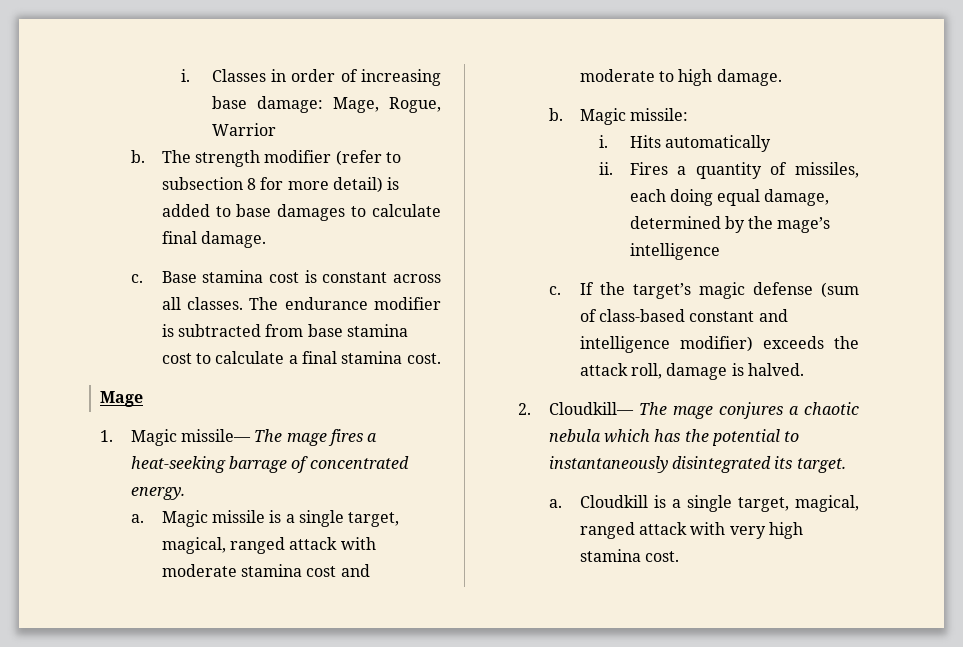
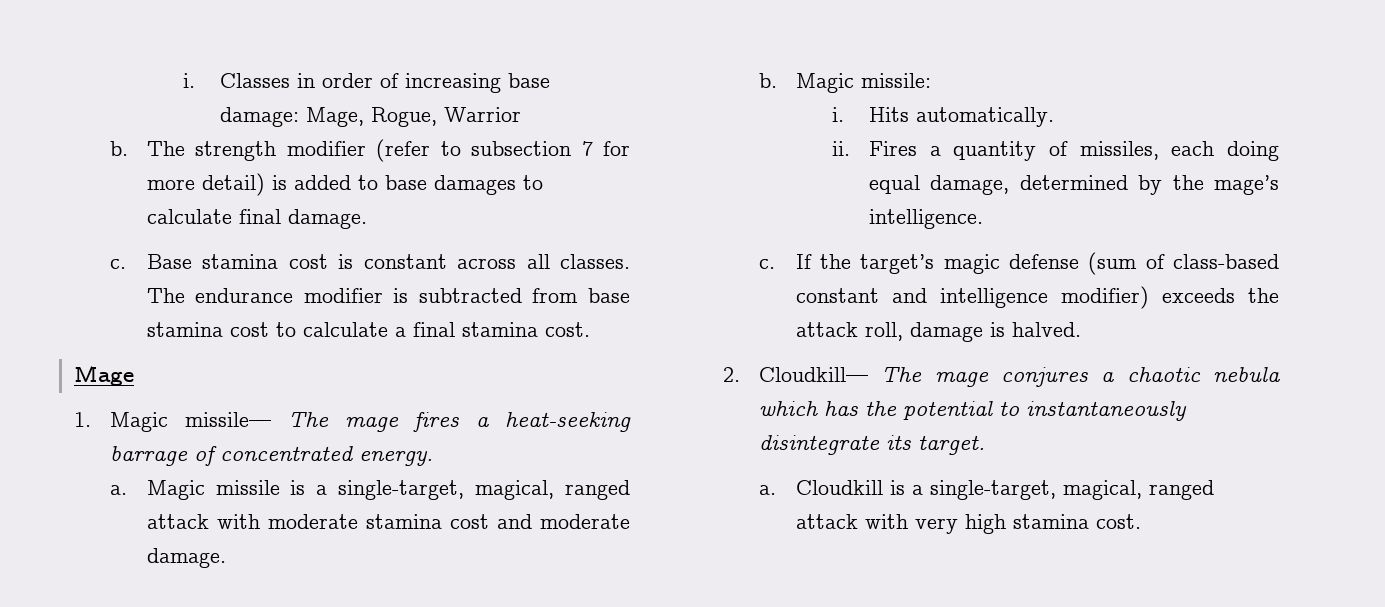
- The strength modifier (refer to subsection 8 for more detail) is added to base damages to calculate final damage.
+ The strength modifier (refer to subsection 7 for more detail) is added to base damages to calculate final damage.
- Magic missile is a single target, magical, ranged attack with moderate stamina cost and moderate to high damage.
+ Magic missile is a single-target, magical, ranged attack with moderate stamina cost and moderate damage.
- Hits automatically
+ Hits automatically.
- Fires a quantity of missiles, each doing equal damage, determined by the mage’s intelligence
+ Fires a quantity of missiles, each doing equal damage, determined by the mage’s intelligence.
- 2. Cloudkill— The mage conjures a chaotic nebula which has the potential to instantaneously disintegrated its target.
+ 2. Cloudkill— The mage conjures a chaotic nebula which has the potential to instantaneously disintegrate its target.
- Cloudkill is a single target, magical, ranged attack with very high stamina cost.
+ Cloudkill is a single-target, magical, ranged attack with very high stamina cost.

